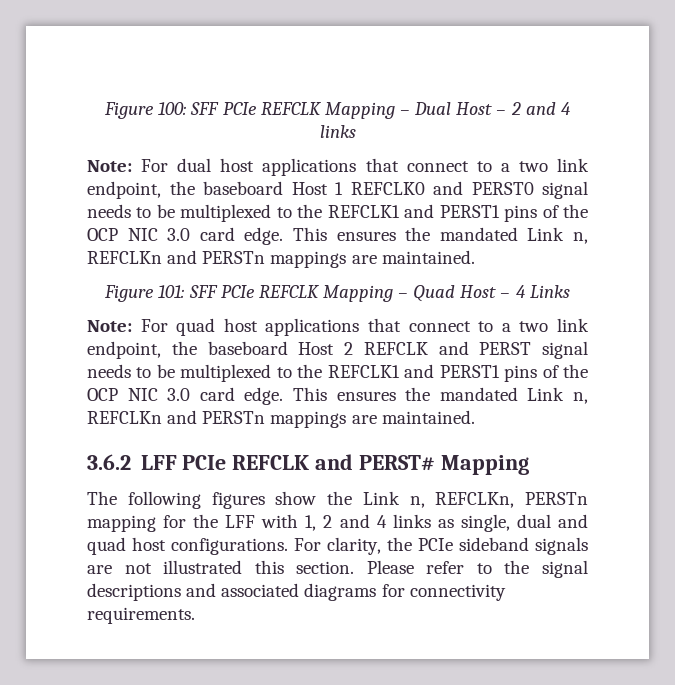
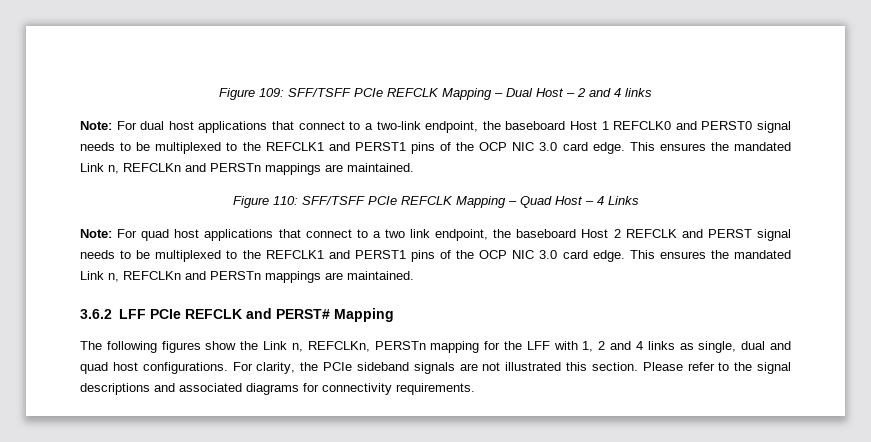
- Figure 100: SFF PCIe REFCLK Mapping – Dual Host – 2 and 4 links
+ Figure 109: SFF/TSFF PCIe REFCLK Mapping – Dual Host – 2 and 4 links
- Note: For dual host applications that connect to a two link endpoint, the baseboard Host 1 REFCLK0 and PERST0 signal needs to be multiplexed to the REFCLK1 and PERST1 pins of the OCP NIC 3.0 card edge.
+ Note: For dual host applications that connect to a two-link endpoint, the baseboard Host 1 REFCLK0 and PERST0 signal needs to be multiplexed to the REFCLK1 and PERST1 pins of the OCP NIC 3.0 card edge.
- Figure 101: SFF PCIe REFCLK Mapping – Quad Host – 4 Links
+ Figure 110: SFF/TSFF PCIe REFCLK Mapping – Quad Host – 4 Links

